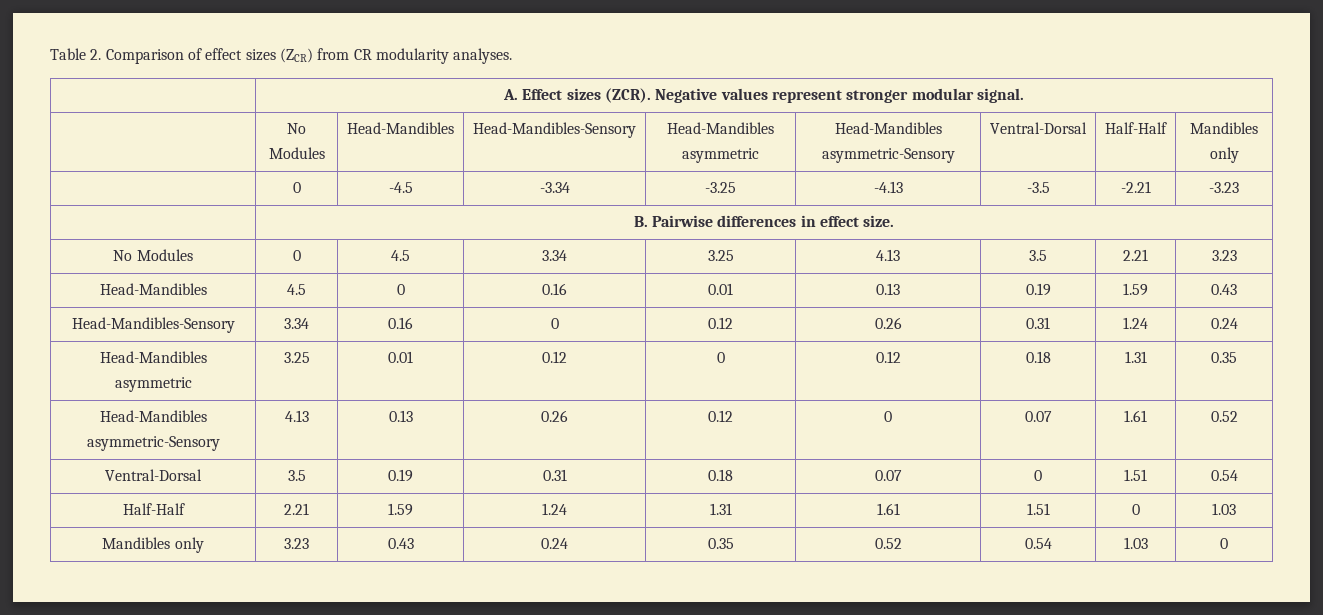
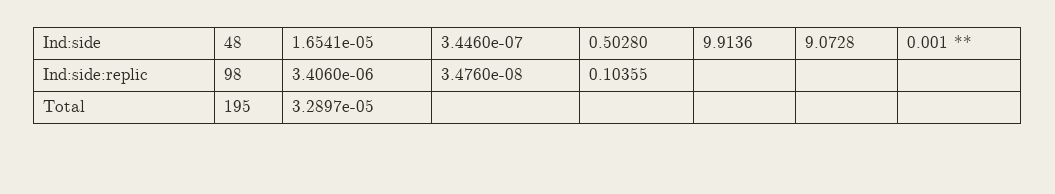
- Table 2. Comparison of effect sizes (ZCR) from CR modularity analyses.
- | A. Effect sizes (ZCR). Negative values represent stronger modular signal.
- | No Modules | Head-Mandibles | Head-Mandibles-Sensory | Head-Mandibles asymmetric | Head-Mandibles asymmetric-Sensory | Ventral-Dorsal | Half-Half | Mandibles only
- | 0 | -4.5 | -3.34 | -3.25 | -4.13 | -3.5 | -2.21 | -3.23
- | B. Pairwise differences in effect size.
- No Modules | 0 | 4.5 | 3.34 | 3.25 | 4.13 | 3.5 | 2.21 | 3.23
- Head-Mandibles | 4.5 | 0 | 0.16 | 0.01 | 0.13 | 0.19 | 1.59 | 0.43
- Head-Mandibles-Sensory | 3.34 | 0.16 | 0 | 0.12 | 0.26 | 0.31 | 1.24 | 0.24
- Head-Mandibles asymmetric | 3.25 | 0.01 | 0.12 | 0 | 0.12 | 0.18 | 1.31 | 0.35
- Head-Mandibles asymmetric-Sensory | 4.13 | 0.13 | 0.26 | 0.12 | 0 | 0.07 | 1.61 | 0.52
- Ventral-Dorsal | 3.5 | 0.19 | 0.31 | 0.18 | 0.07 | 0 | 1.51 | 0.54
- Half-Half | 2.21 | 1.59 | 1.24 | 1.31 | 1.61 | 1.51 | 0 | 1.03
- Mandibles only | 3.23 | 0.43 | 0.24 | 0.35 | 0.52 | 0.54 | 1.03 | 0
+ Ind:side | 48 | 1.6541e-05 | 3.4460e-07 | 0.50280 | 9.9136 | 9.0728 | 0.001 **
+ Ind:side:replic | 98 | 3.4060e-06 | 3.4760e-08 | 0.10355 | | |
+ Total | 195 | 3.2897e-05 | | | | |

